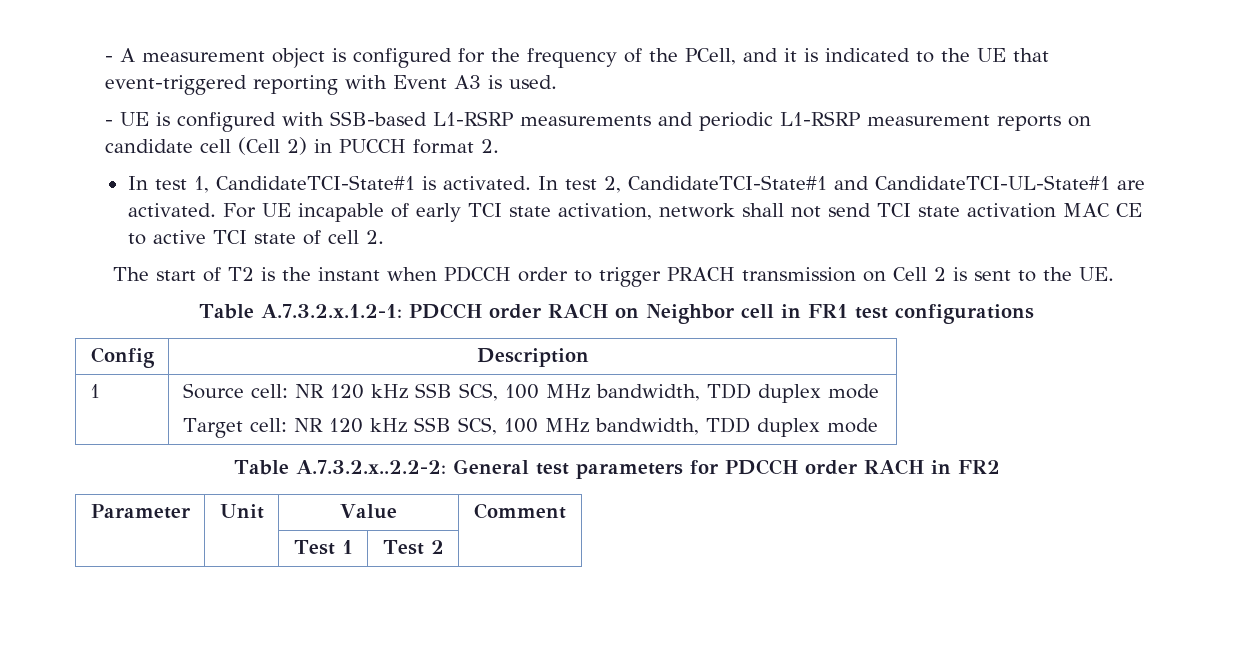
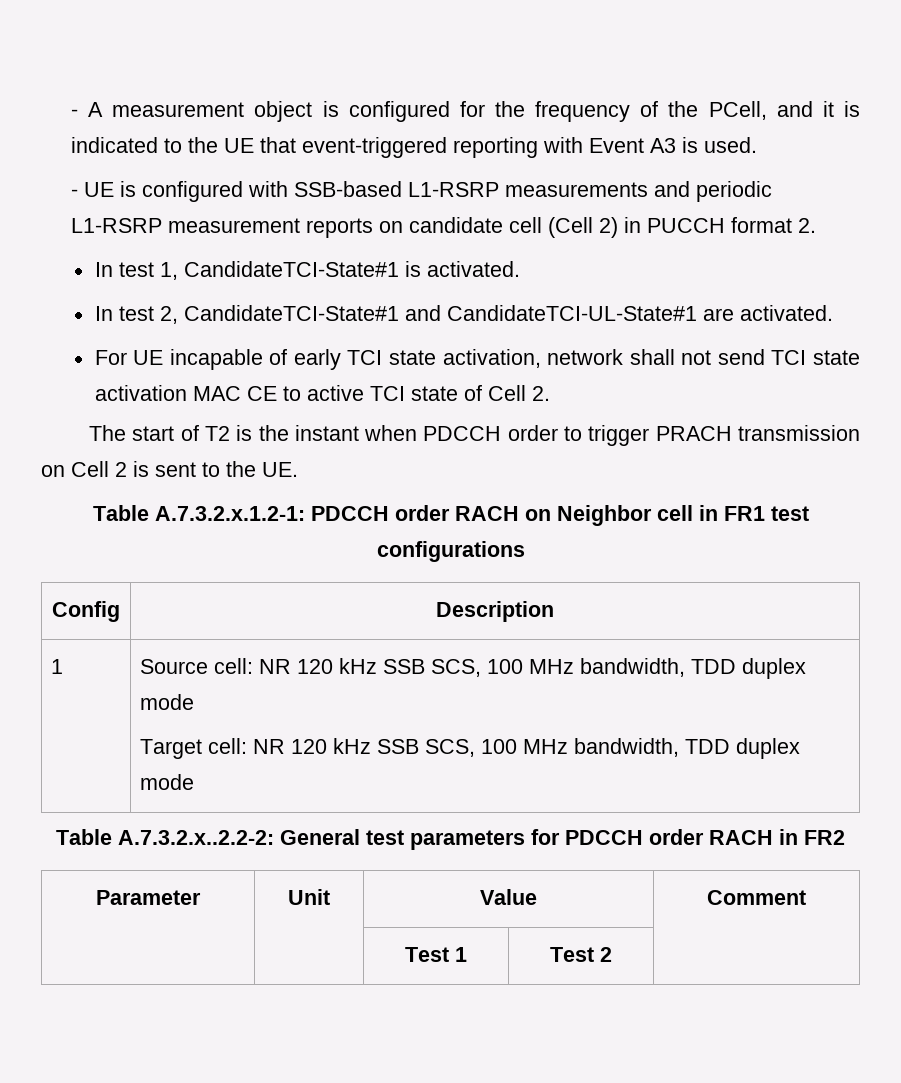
- In test 1, CandidateTCI-State#1 is activated. In test 2, CandidateTCI-State#1 and CandidateTCI-UL-State#1 are activated. For UE incapable of early TCI state activation, network shall not send TCI state activation MAC CE to active TCI state of cell 2.
+ In test 1, CandidateTCI-State#1 is activated.
+ In test 2, CandidateTCI-State#1 and CandidateTCI-UL-State#1 are activated.
+ For UE incapable of early TCI state activation, network shall not send TCI state activation MAC CE to active TCI state of Cell 2.

